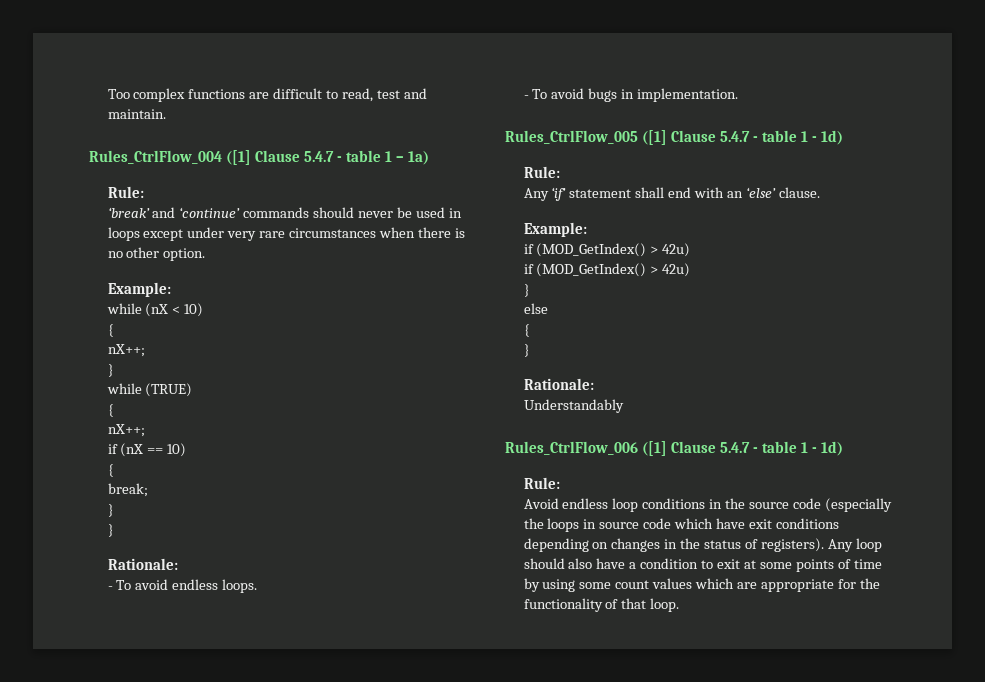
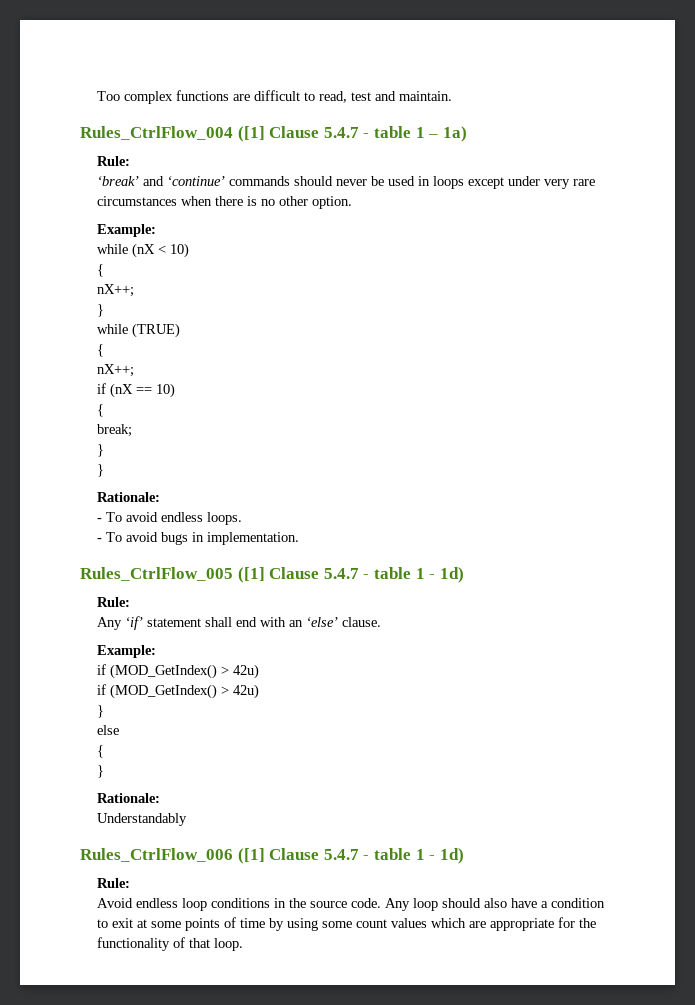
- Avoid endless loop conditions in the source code (especially the loops in source code which have exit conditions depending on changes in the status of registers).
+ Avoid endless loop conditions in the source code.

